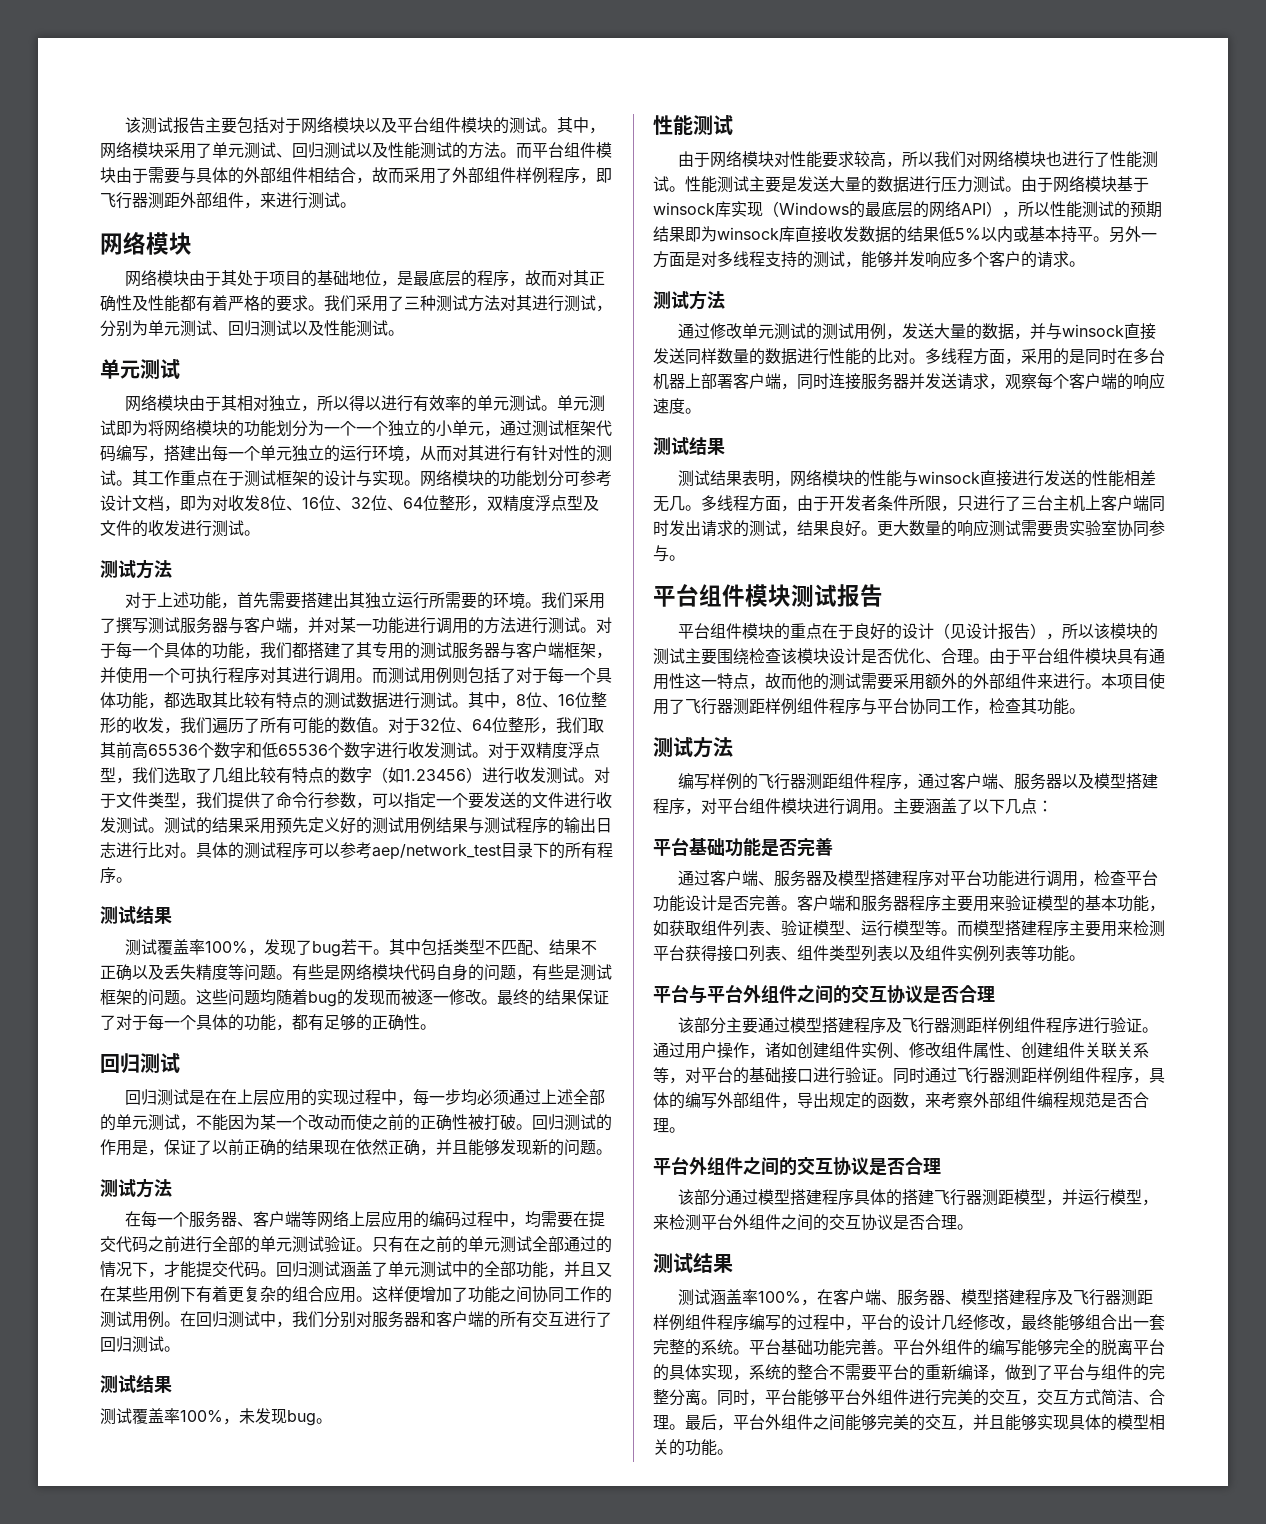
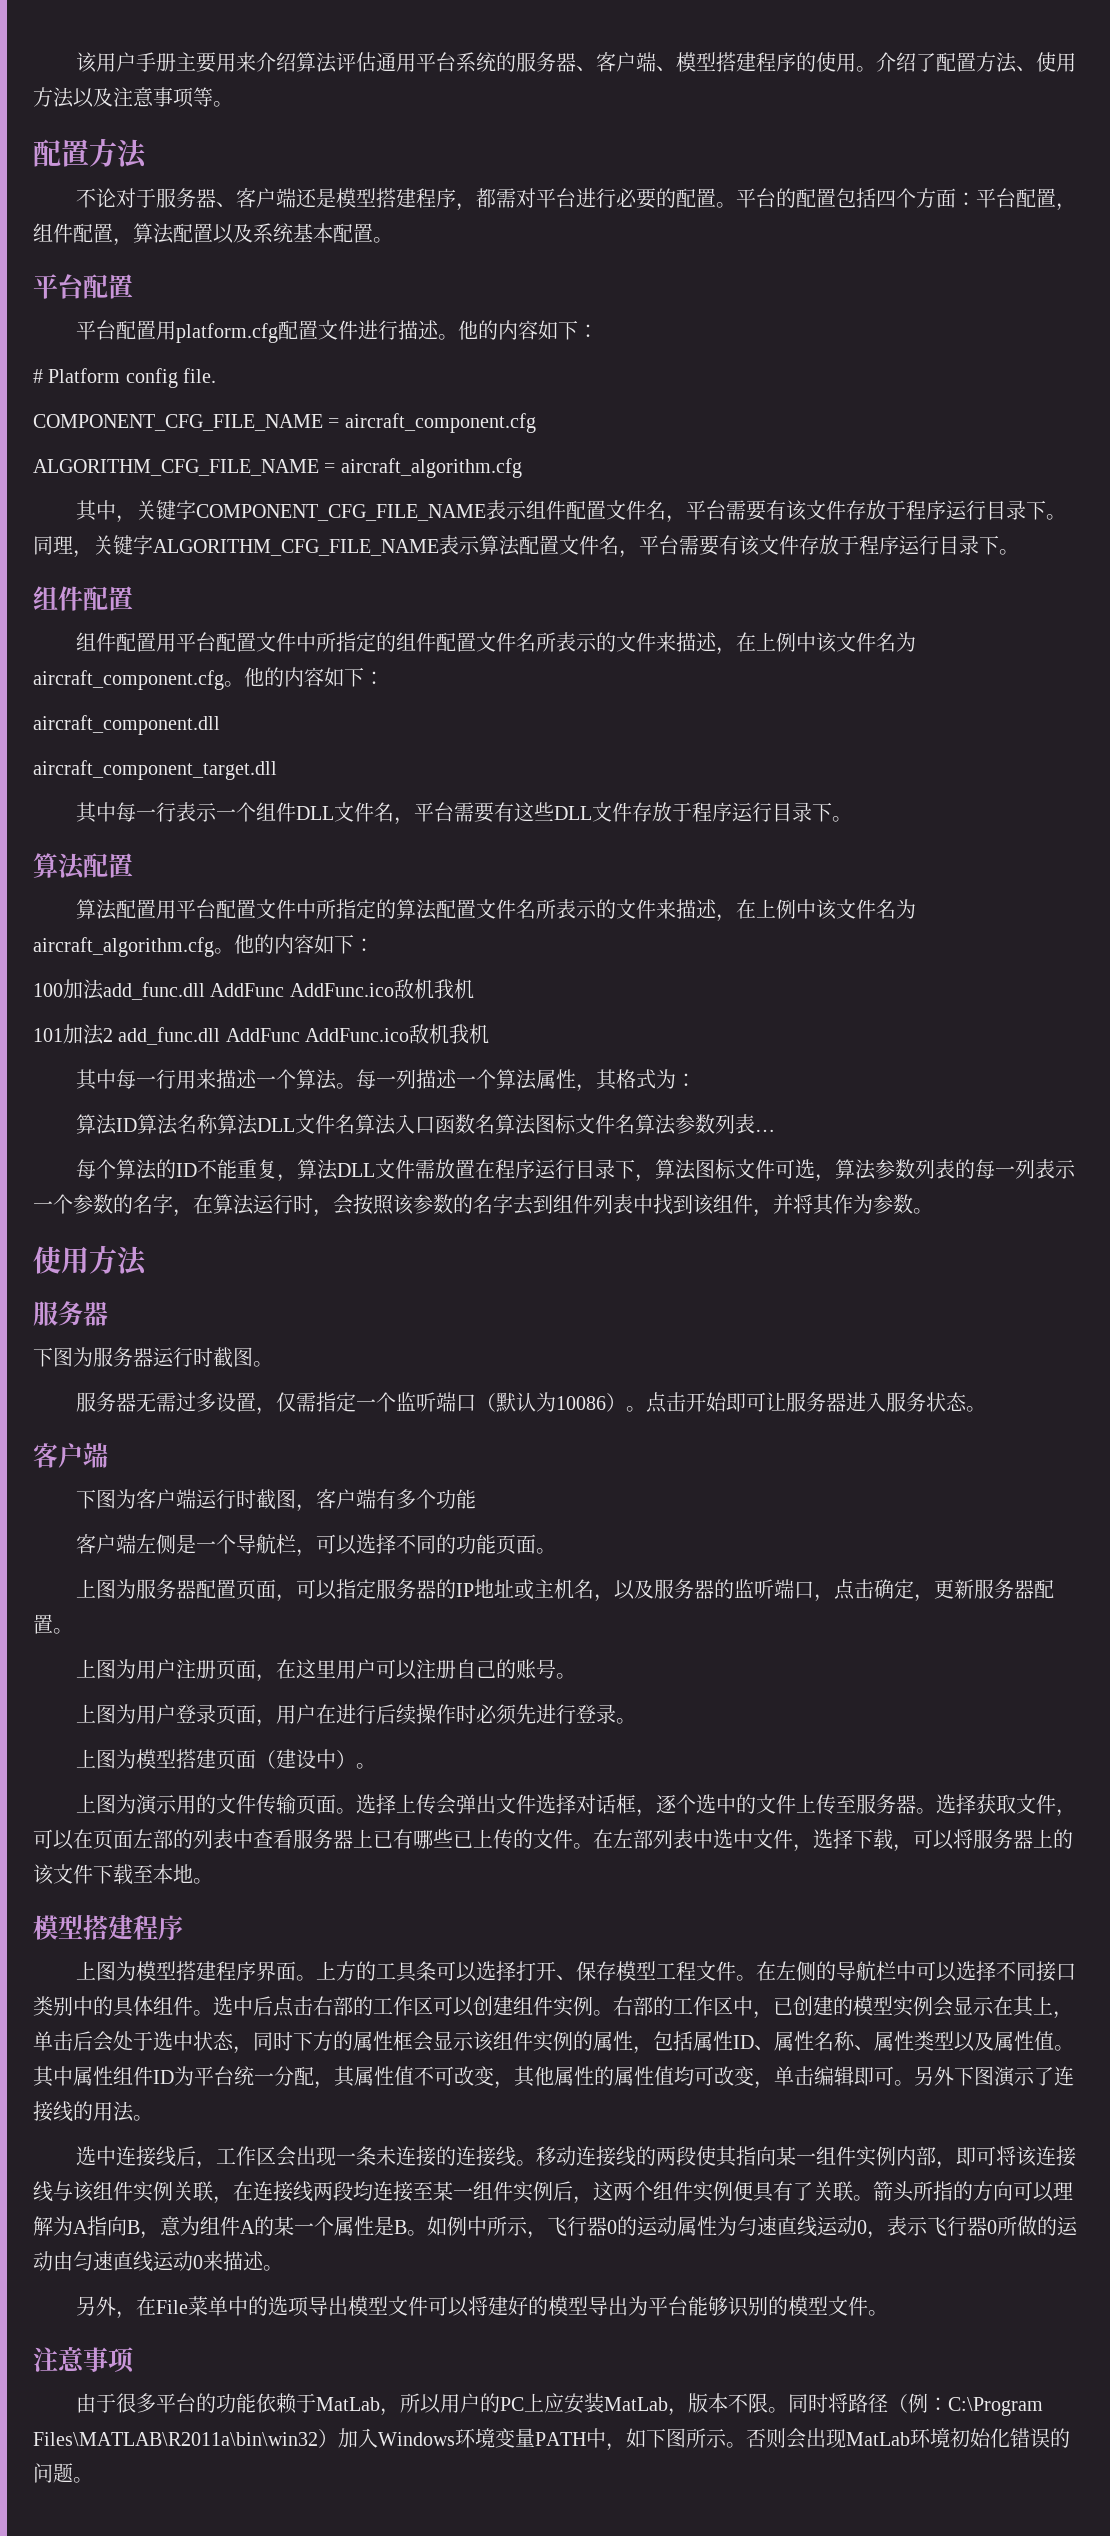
- 该测试报告主要包括对于网络模块以及平台组件模块的测试。其中，网络模块采用了单元测试、回归测试以及性能测试的方法。而平台组件模块由于需要与具体的外部组件相结合，故而采用了外部组件样例程序，即飞行器测距外部组件，来进行测试。
- 网络模块
- 网络模块由于其处于项目的基础地位，是最底层的程序，故而对其正确性及性能都有着严格的要求。我们采用了三种测试方法对其进行测试，分别为单元测试、回归测试以及性能测试。
- 单元测试
- 网络模块由于其相对独立，所以得以进行有效率的单元测试。单元测试即为将网络模块的功能划分为一个一个独立的小单元，通过测试框架代码编写，搭建出每一个单元独立的运行环境，从而对其进行有针对性的测试。其工作重点在于测试框架的设计与实现。网络模块的功能划分可参考设计文档，即为对收发8位、16位、32位、64位整形，双精度浮点型及文件的收发进行测试。
- 测试方法
- 对于上述功能，首先需要搭建出其独立运行所需要的环境。我们采用了撰写测试服务器与客户端，并对某一功能进行调用的方法进行测试。对于每一个具体的功能，我们都搭建了其专用的测试服务器与客户端框架，并使用一个可执行程序对其进行调用。而测试用例则包括了对于每一个具体功能，都选取其比较有特点的测试数据进行测试。其中，8位、16位整形的收发，我们遍历了所有可能的数值。对于32位、64位整形，我们取其前高65536个数字和低65536个数字进行收发测试。对于双精度浮点型，我们选取了几组比较有特点的数字（如1.23456）进行收发测试。对于文件类型，我们提供了命令行参数，可以指定一个要发送的文件进行收发测试。测试的结果采用预先定义好的测试用例结果与测试程序的输出日志进行比对。具体的测试程序可以参考aep/network_test目录下的所有程序。
- 测试结果
- 测试覆盖率100%，发现了bug若干。其中包括类型不匹配、结果不正确以及丢失精度等问题。有些是网络模块代码自身的问题，有些是测试框架的问题。这些问题均随着bug的发现而被逐一修改。最终的结果保证了对于每一个具体的功能，都有足够的正确性。
- 回归测试
- 回归测试是在在上层应用的实现过程中，每一步均必须通过上述全部的单元测试，不能因为某一个改动而使之前的正确性被打破。回归测试的作用是，保证了以前正确的结果现在依然正确，并且能够发现新的问题。
- 测试方法
- 在每一个服务器、客户端等网络上层应用的编码过程中，均需要在提交代码之前进行全部的单元测试验证。只有在之前的单元测试全部通过的情况下，才能提交代码。回归测试涵盖了单元测试中的全部功能，并且又在某些用例下有着更复杂的组合应用。这样便增加了功能之间协同工作的测试用例。在回归测试中，我们分别对服务器和客户端的所有交互进行了回归测试。
- 测试结果
- 测试覆盖率100%，未发现bug。
- 性能测试
- 由于网络模块对性能要求较高，所以我们对网络模块也进行了性能测试。性能测试主要是发送大量的数据进行压力测试。由于网络模块基于winsock库实现（Windows的最底层的网络API），所以性能测试的预期结果即为winsock库直接收发数据的结果低5%以内或基本持平。另外一方面是对多线程支持的测试，能够并发响应多个客户的请求。
- 测试方法
- 通过修改单元测试的测试用例，发送大量的数据，并与winsock直接发送同样数量的数据进行性能的比对。多线程方面，采用的是同时在多台机器上部署客户端，同时连接服务器并发送请求，观察每个客户端的响应速度。
- 测试结果
- 测试结果表明，网络模块的性能与winsock直接进行发送的性能相差无几。多线程方面，由于开发者条件所限，只进行了三台主机上客户端同时发出请求的测试，结果良好。更大数量的响应测试需要贵实验室协同参与。
- 平台组件模块测试报告
- 平台组件模块的重点在于良好的设计（见设计报告），所以该模块的测试主要围绕检查该模块设计是否优化、合理。由于平台组件模块具有通用性这一特点，故而他的测试需要采用额外的外部组件来进行。本项目使用了飞行器测距样例组件程序与平台协同工作，检查其功能。
- 测试方法
- 编写样例的飞行器测距组件程序，通过客户端、服务器以及模型搭建程序，对平台组件模块进行调用。主要涵盖了以下几点：
- 平台基础功能是否完善
- 通过客户端、服务器及模型搭建程序对平台功能进行调用，检查平台功能设计是否完善。客户端和服务器程序主要用来验证模型的基本功能，如获取组件列表、验证模型、运行模型等。而模型搭建程序主要用来检测平台获得接口列表、组件类型列表以及组件实例列表等功能。
- 平台与平台外组件之间的交互协议是否合理
- 该部分主要通过模型搭建程序及飞行器测距样例组件程序进行验证。通过用户操作，诸如创建组件实例、修改组件属性、创建组件关联关系等，对平台的基础接口进行验证。同时通过飞行器测距样例组件程序，具体的编写外部组件，导出规定的函数，来考察外部组件编程规范是否合理。
- 平台外组件之间的交互协议是否合理
- 该部分通过模型搭建程序具体的搭建飞行器测距模型，并运行模型，来检测平台外组件之间的交互协议是否合理。
- 测试结果
- 测试涵盖率100%，在客户端、服务器、模型搭建程序及飞行器测距样例组件程序编写的过程中，平台的设计几经修改，最终能够组合出一套完整的系统。平台基础功能完善。平台外组件的编写能够完全的脱离平台的具体实现，系统的整合不需要平台的重新编译，做到了平台与组件的完整分离。同时，平台能够平台外组件进行完美的交互，交互方式简洁、合理。最后，平台外组件之间能够完美的交互，并且能够实现具体的模型相关的功能。
+ 该用户手册主要用来介绍算法评估通用平台系统的服务器、客户端、模型搭建程序的使用。介绍了配置方法、使用方法以及注意事项等。
+ 配置方法
+ 不论对于服务器、客户端还是模型搭建程序，都需对平台进行必要的配置。平台的配置包括四个方面：平台配置，组件配置，算法配置以及系统基本配置。
+ 平台配置
+ 平台配置用platform.cfg配置文件进行描述。他的内容如下：
+ # Platform config file.
+ COMPONENT_CFG_FILE_NAME = aircraft_component.cfg
+ ALGORITHM_CFG_FILE_NAME = aircraft_algorithm.cfg
+ 其中，关键字COMPONENT_CFG_FILE_NAME表示组件配置文件名，平台需要有该文件存放于程序运行目录下。同理，关键字ALGORITHM_CFG_FILE_NAME表示算法配置文件名，平台需要有该文件存放于程序运行目录下。
+ 组件配置
+ 组件配置用平台配置文件中所指定的组件配置文件名所表示的文件来描述，在上例中该文件名为aircraft_component.cfg。他的内容如下：
+ aircraft_component.dll
+ aircraft_component_target.dll
+ 其中每一行表示一个组件DLL文件名，平台需要有这些DLL文件存放于程序运行目录下。
+ 算法配置
+ 算法配置用平台配置文件中所指定的算法配置文件名所表示的文件来描述，在上例中该文件名为aircraft_algorithm.cfg。他的内容如下：
+ 100加法add_func.dll AddFunc AddFunc.ico敌机我机
+ 101加法2 add_func.dll AddFunc AddFunc.ico敌机我机
+ 其中每一行用来描述一个算法。每一列描述一个算法属性，其格式为：
+ 算法ID算法名称算法DLL文件名算法入口函数名算法图标文件名算法参数列表…
+ 每个算法的ID不能重复，算法DLL文件需放置在程序运行目录下，算法图标文件可选，算法参数列表的每一列表示一个参数的名字，在算法运行时，会按照该参数的名字去到组件列表中找到该组件，并将其作为参数。
+ 使用方法
+ 服务器
+ 下图为服务器运行时截图。
+ 服务器无需过多设置，仅需指定一个监听端口（默认为10086）。点击开始即可让服务器进入服务状态。
+ 客户端
+ 下图为客户端运行时截图，客户端有多个功能
+ 客户端左侧是一个导航栏，可以选择不同的功能页面。
+ 上图为服务器配置页面，可以指定服务器的IP地址或主机名，以及服务器的监听端口，点击确定，更新服务器配置。
+ 上图为用户注册页面，在这里用户可以注册自己的账号。
+ 上图为用户登录页面，用户在进行后续操作时必须先进行登录。
+ 上图为模型搭建页面（建设中）。
+ 上图为演示用的文件传输页面。选择上传会弹出文件选择对话框，逐个选中的文件上传至服务器。选择获取文件，可以在页面左部的列表中查看服务器上已有哪些已上传的文件。在左部列表中选中文件，选择下载，可以将服务器上的该文件下载至本地。
+ 模型搭建程序
+ 上图为模型搭建程序界面。上方的工具条可以选择打开、保存模型工程文件。在左侧的导航栏中可以选择不同接口类别中的具体组件。选中后点击右部的工作区可以创建组件实例。右部的工作区中，已创建的模型实例会显示在其上，单击后会处于选中状态，同时下方的属性框会显示该组件实例的属性，包括属性ID、属性名称、属性类型以及属性值。其中属性组件ID为平台统一分配，其属性值不可改变，其他属性的属性值均可改变，单击编辑即可。另外下图演示了连接线的用法。
+ 选中连接线后，工作区会出现一条未连接的连接线。移动连接线的两段使其指向某一组件实例内部，即可将该连接线与该组件实例关联，在连接线两段均连接至某一组件实例后，这两个组件实例便具有了关联。箭头所指的方向可以理解为A指向B，意为组件A的某一个属性是B。如例中所示，飞行器0的运动属性为匀速直线运动0，表示飞行器0所做的运动由匀速直线运动0来描述。
+ 另外，在File菜单中的选项导出模型文件可以将建好的模型导出为平台能够识别的模型文件。
+ 注意事项
+ 由于很多平台的功能依赖于MatLab，所以用户的PC上应安装MatLab，版本不限。同时将路径（例：C:\Program Files\MATLAB\R2011a\bin\win32）加入Windows环境变量PATH中，如下图所示。否则会出现MatLab环境初始化错误的问题。

